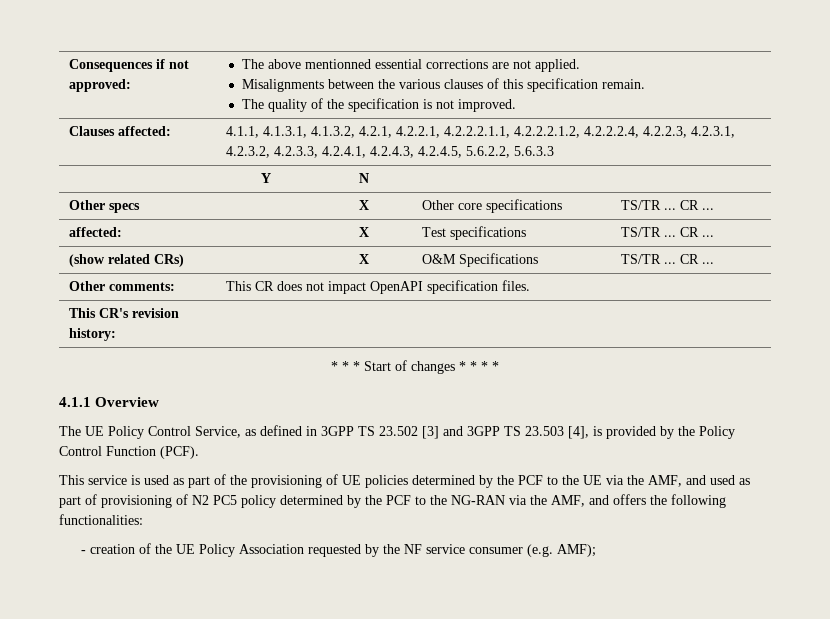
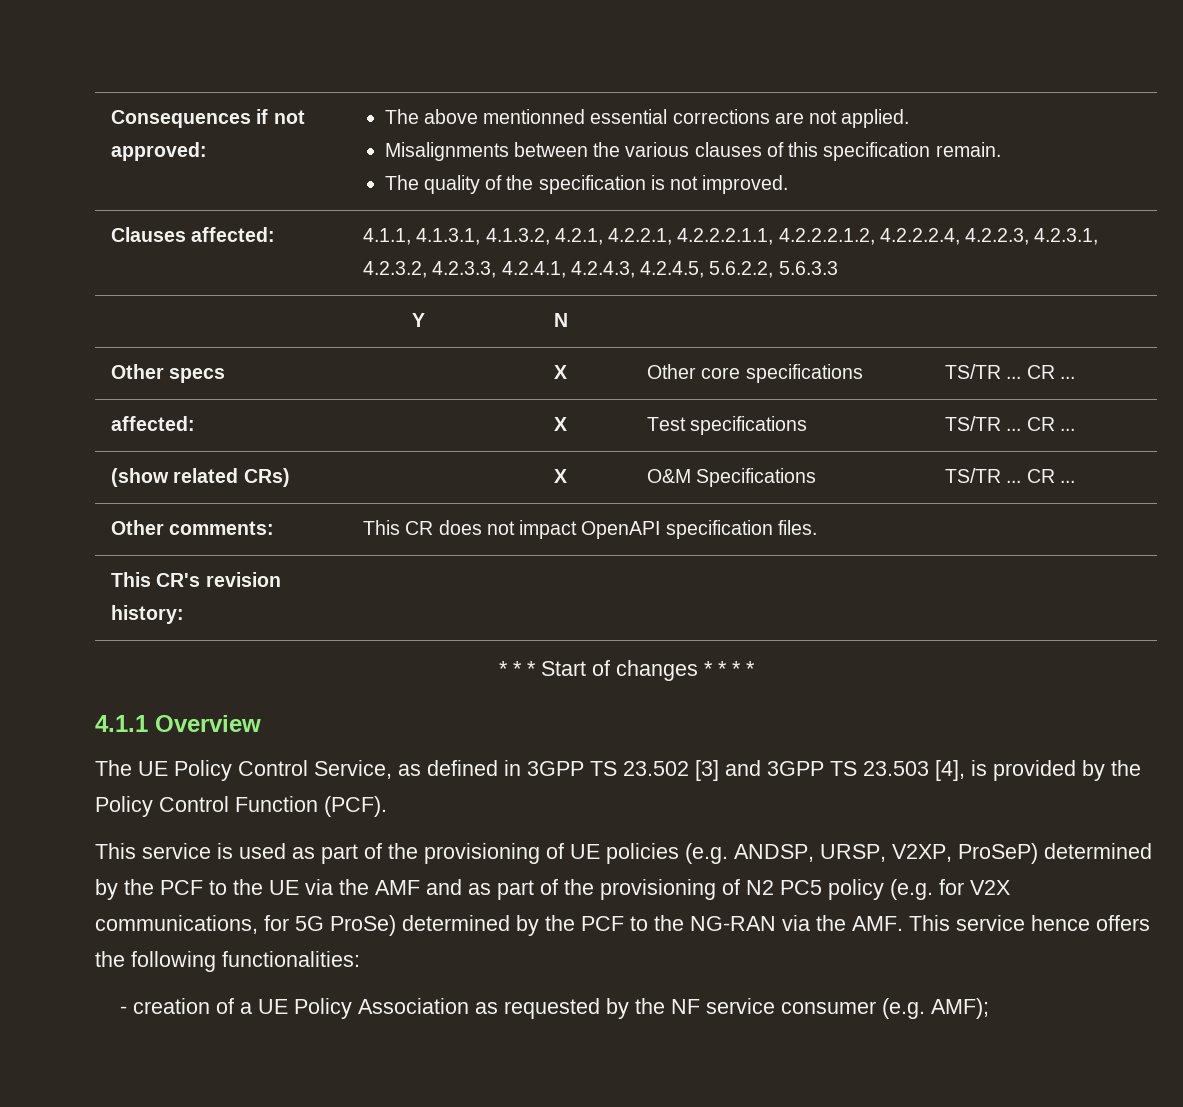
- This service is used as part of the provisioning of UE policies determined by the PCF to the UE via the AMF, and used as part of provisioning of N2 PC5 policy determined by the PCF to the NG-RAN via the AMF, and offers the following functionalities:
+ This service is used as part of the provisioning of UE policies (e.g. ANDSP, URSP, V2XP, ProSeP) determined by the PCF to the UE via the AMF and as part of the provisioning of N2 PC5 policy (e.g. for V2X communications, for 5G ProSe) determined by the PCF to the NG-RAN via the AMF. This service hence offers the following functionalities:
- - creation of the UE Policy Association requested by the NF service consumer (e.g. AMF);
+ - creation of a UE Policy Association as requested by the NF service consumer (e.g. AMF);

